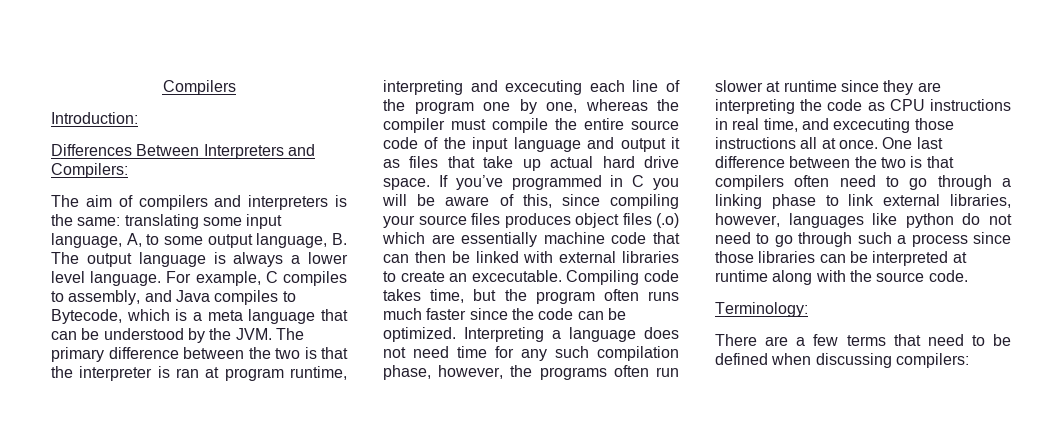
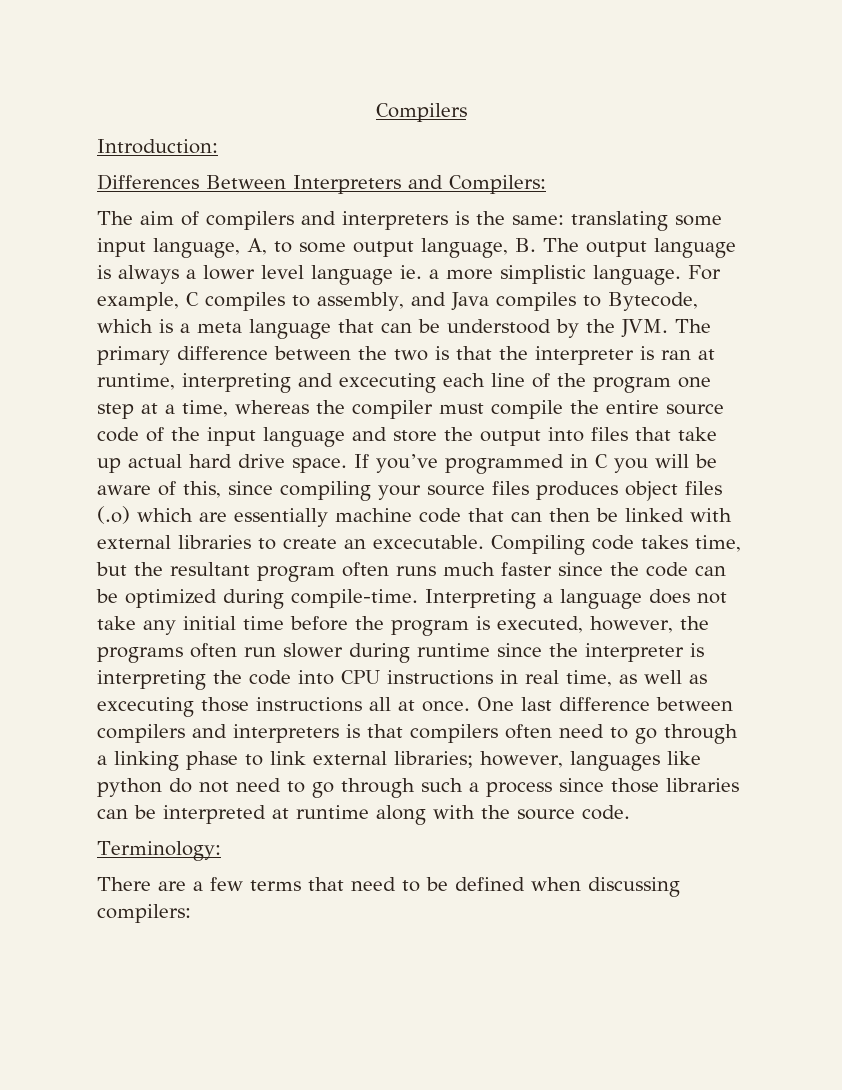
- The aim of compilers and interpreters is the same: translating some input language, A, to some output language, B. The output language is always a lower level language.
+ The aim of compilers and interpreters is the same: translating some input language, A, to some output language, B. The output language is always a lower level language ie. a more simplistic language.
- For example, C compiles to assembly, and Java compiles to Bytecode, which is a meta language that can be understood by the JVM. The primary difference between the two is that the interpreter is ran at program runtime, interpreting and excecuting each line of the program one by one, whereas the compiler must compile the entire source code of the input language and output it as files that take up actual hard drive space.
+ For example, C compiles to assembly, and Java compiles to Bytecode, which is a meta language that can be understood by the JVM. The primary difference between the two is that the interpreter is ran at runtime, interpreting and excecuting each line of the program one step at a time, whereas the compiler must compile the entire source code of the input language and store the output into files that take up actual hard drive space.
- Compiling code takes time, but the program often runs much faster since the code can be optimized.
+ Compiling code takes time, but the resultant program often runs much faster since the code can be optimized during compile-time.
- Interpreting a language does not need time for any such compilation phase, however, the programs often run slower at runtime since they are interpreting the code as CPU instructions in real time, and excecuting those instructions all at once.
+ Interpreting a language does not take any initial time before the program is executed, however, the programs often run slower during runtime since the interpreter is interpreting the code into CPU instructions in real time, as well as excecuting those instructions all at once.
- One last difference between the two is that compilers often need to go through a linking phase to link external libraries, however, languages like python do not need to go through such a process since those libraries can be interpreted at runtime along with the source code.
+ One last difference between compilers and interpreters is that compilers often need to go through a linking phase to link external libraries; however, languages like python do not need to go through such a process since those libraries can be interpreted at runtime along with the source code.

